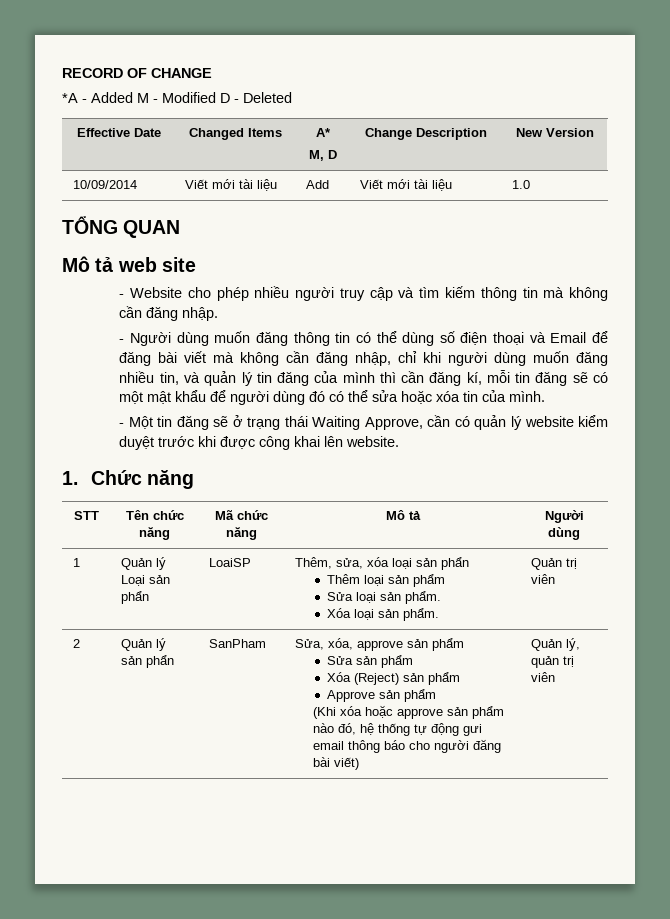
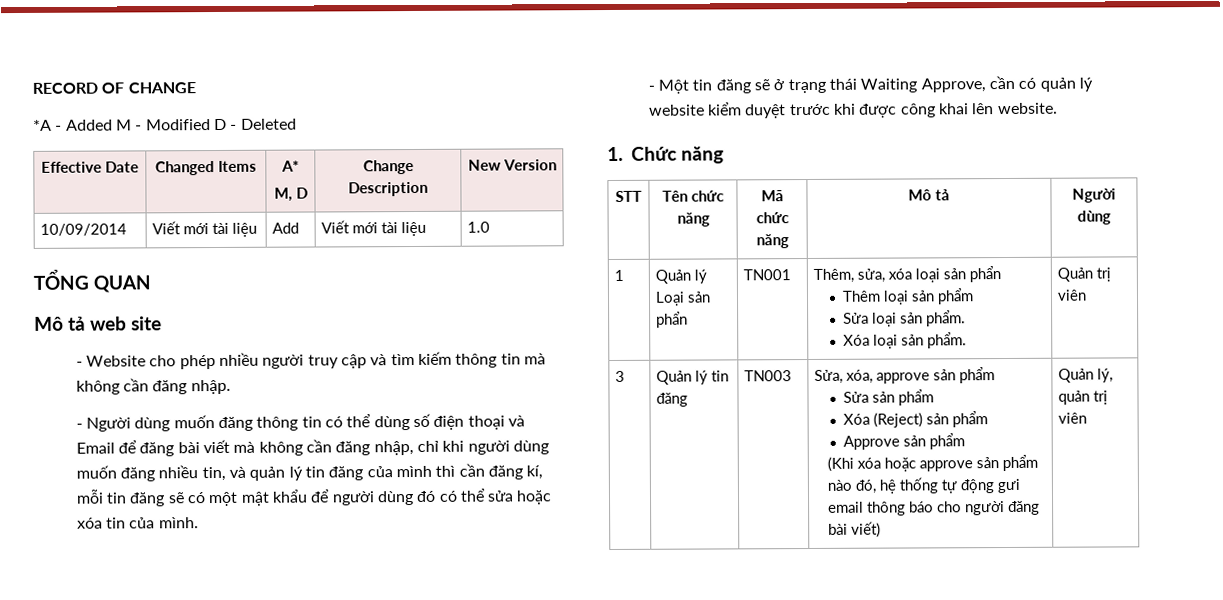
- 1 | Quản lý Loại sản phẩn | LoaiSP | Thêm, sửa, xóa loại sản phẩn
+ 1 | Quản lý Loại sản phẩn | TN001 | Thêm, sửa, xóa loại sản phẩn
- 2 | Quản lý sản phẩn | SanPham
+ 3 | Quản lý tin đăng | TN003

